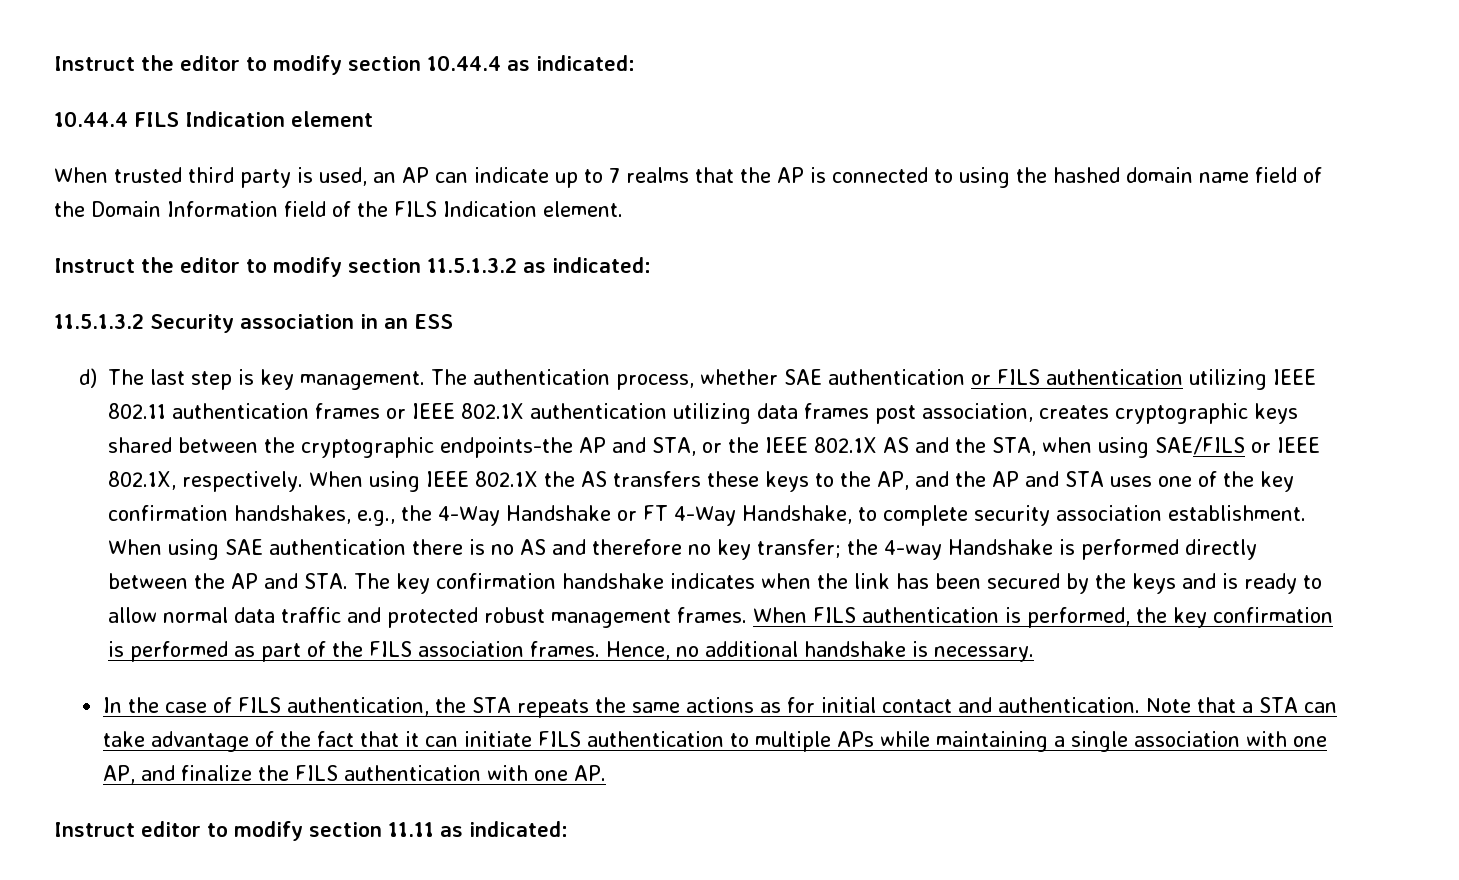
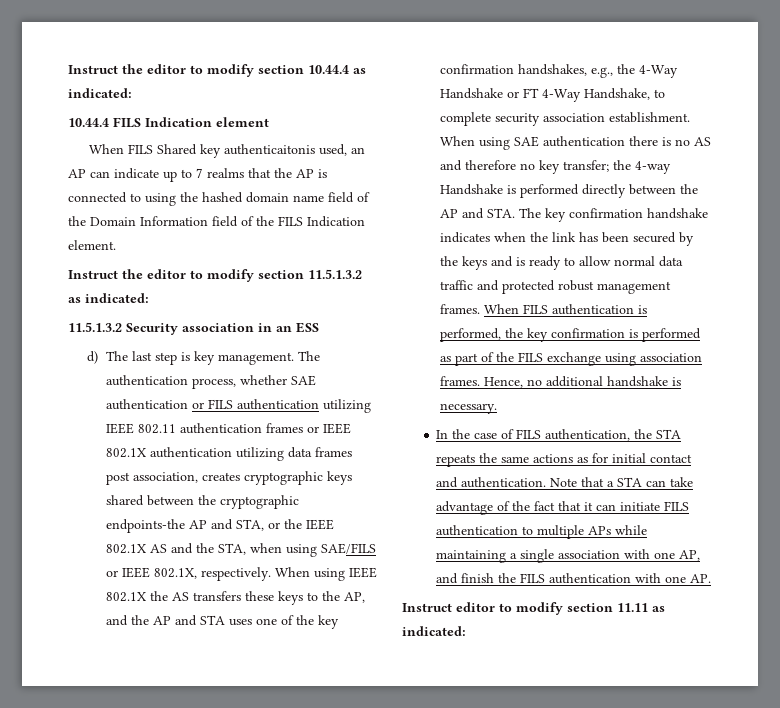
- When trusted third party is used, an AP can indicate up to 7 realms that the AP is connected to using the hashed domain name field of the Domain Information field of the FILS Indication element.
+ When FILS Shared key authenticaitonis used, an AP can indicate up to 7 realms that the AP is connected to using the hashed domain name field of the Domain Information field of the FILS Indication element.
- When FILS authentication is performed, the key confirmation is performed as part of the FILS association frames.
+ When FILS authentication is performed, the key confirmation is performed as part of the FILS exchange using association frames.
- Note that a STA can take advantage of the fact that it can initiate FILS authentication to multiple APs while maintaining a single association with one AP, and finalize the FILS authentication with one AP.
+ Note that a STA can take advantage of the fact that it can initiate FILS authentication to multiple APs while maintaining a single association with one AP, and finish the FILS authentication with one AP.

